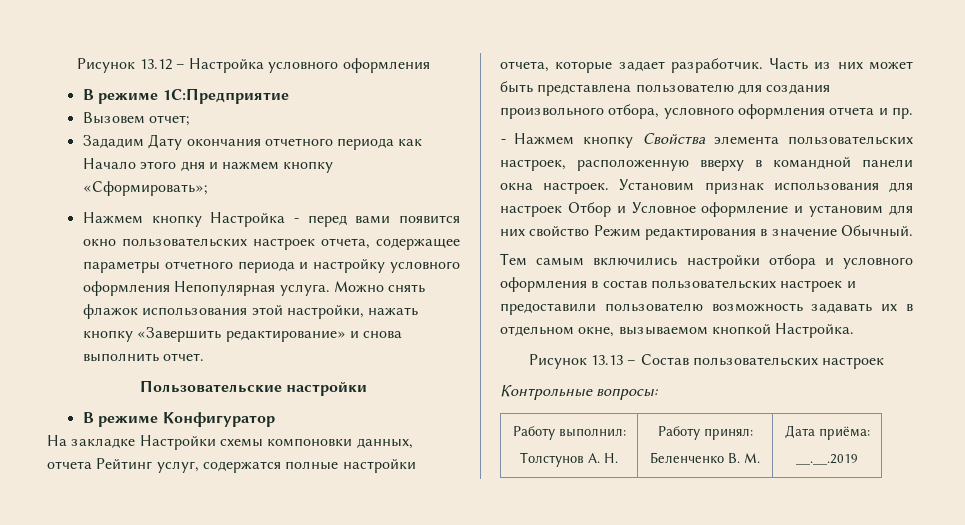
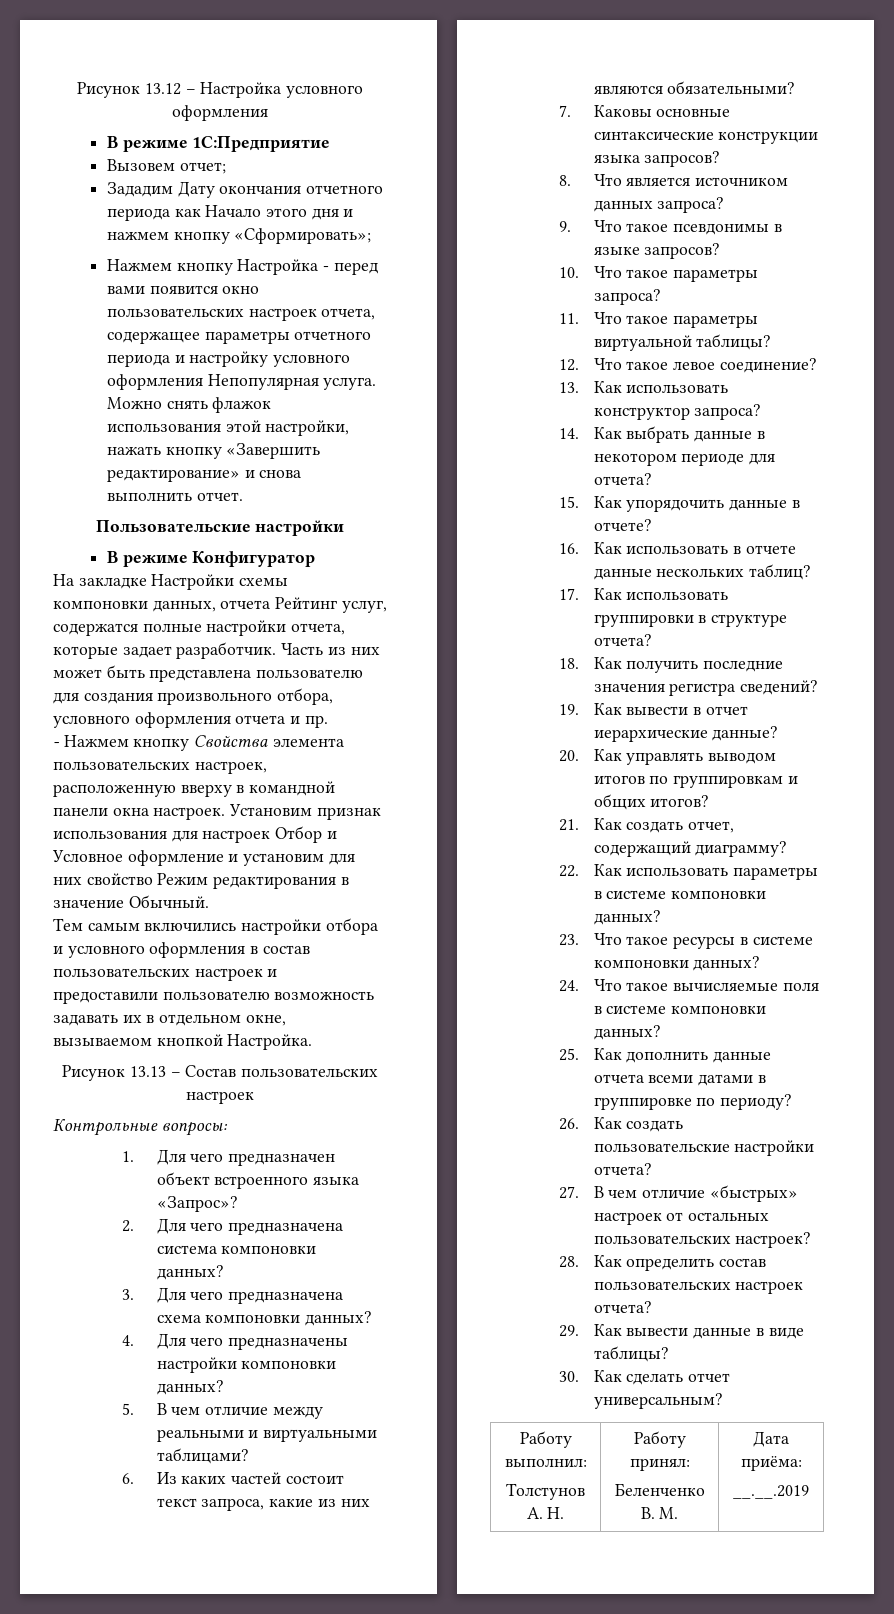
+ 1. Для чего предназначен объект встроенного языка «Запрос»?
+ 2. Для чего предназначена система компоновки данных?
+ 3. Для чего предназначена схема компоновки данных?
+ 4. Для чего предназначены настройки компоновки данных?
+ 5. В чем отличие между реальными и виртуальными таблицами?
+ 6. Из каких частей состоит текст запроса, какие из них являются обязательными?
+ 7. Каковы основные синтаксические конструкции языка запросов?
+ 8. Что является источником данных запроса?
+ 9. Что такое псевдонимы в языке запросов?
+ 10. Что такое параметры запроса?
+ 11. Что такое параметры виртуальной таблицы?
+ 12. Что такое левое соединение?
+ 13. Как использовать конструктор запроса?
+ 14. Как выбрать данные в некотором периоде для отчета?
+ 15. Как упорядочить данные в отчете?
+ 16. Как использовать в отчете данные нескольких таблиц?
+ 17. Как использовать группировки в структуре отчета?
+ 18. Как получить последние значения регистра сведений?
+ 19. Как вывести в отчет иерархические данные?
+ 20. Как управлять выводом итогов по группировкам и общих итогов?
+ 21. Как создать отчет, содержащий диаграмму?
+ 22. Как использовать параметры в системе компоновки данных?
+ 23. Что такое ресурсы в системе компоновки данных?
+ 24. Что такое вычисляемые поля в системе компоновки данных?
+ 25. Как дополнить данные отчета всеми датами в группировке по периоду?
+ 26. Как создать пользовательские настройки отчета?
+ 27. В чем отличие «быстрых» настроек от остальных пользовательских настроек?
+ 28. Как определить состав пользовательских настроек отчета?
+ 29. Как вывести данные в виде таблицы?
+ 30. Как сделать отчет универсальным?

